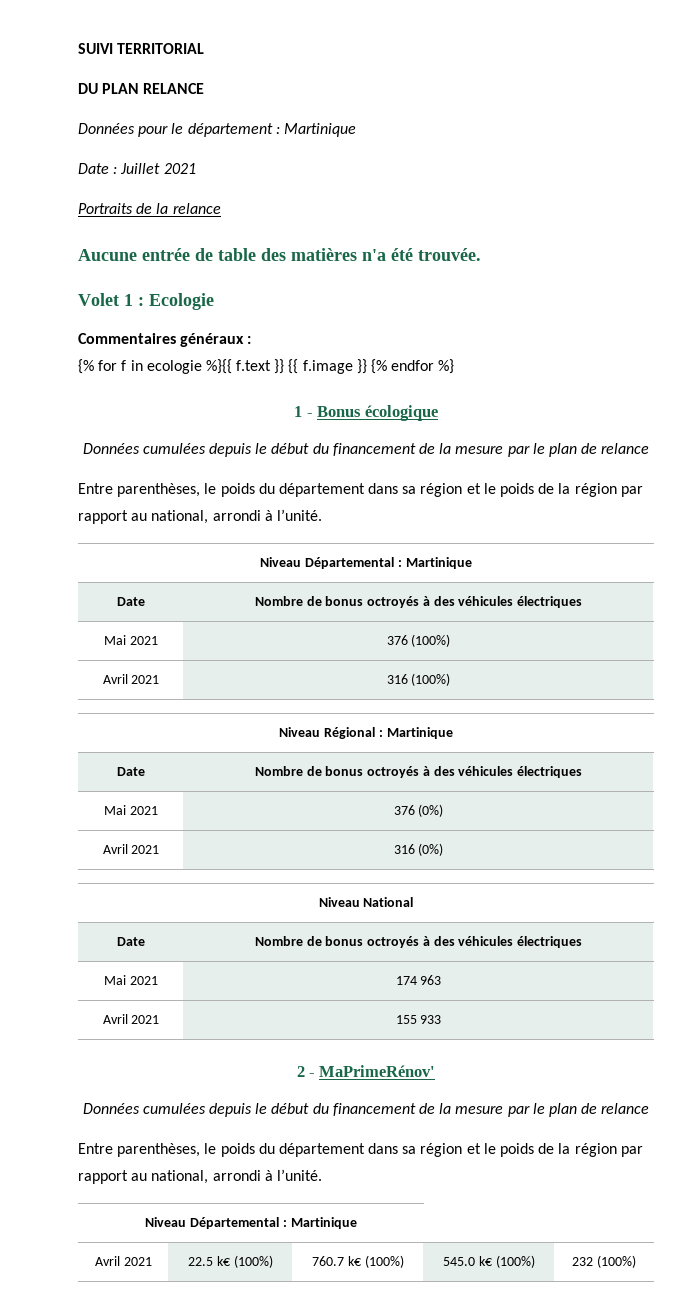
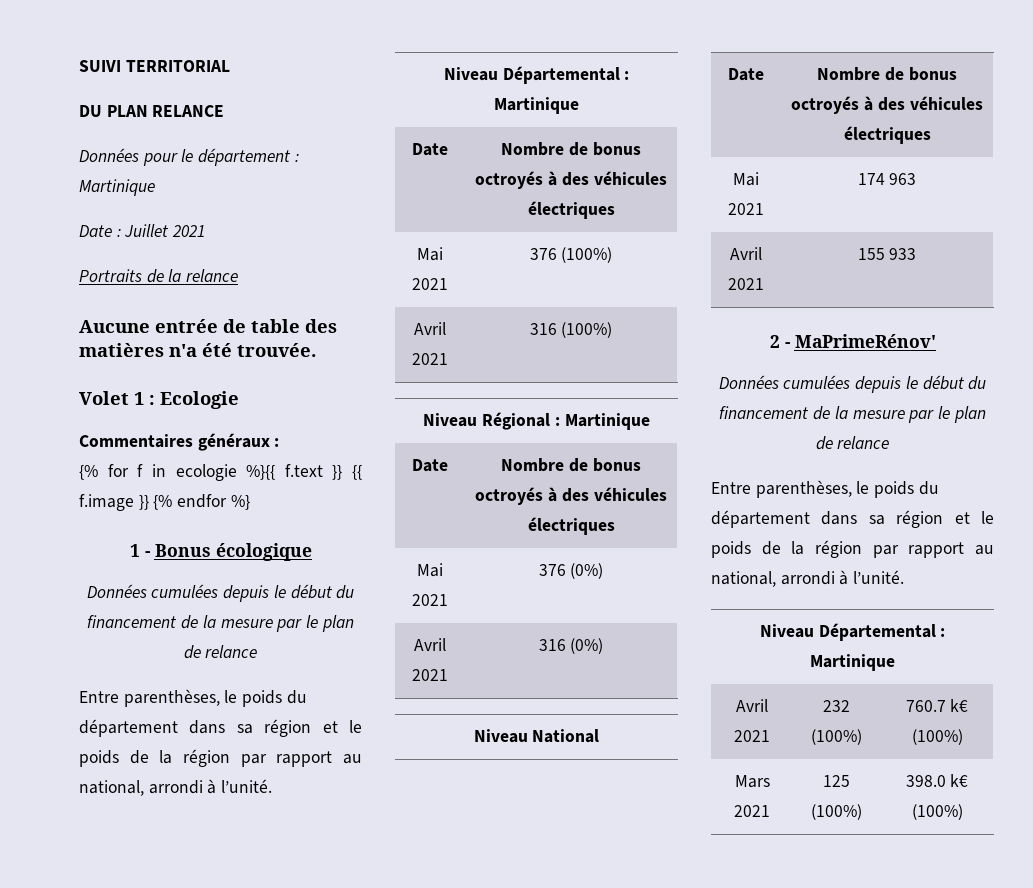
- Avril 2021 | 22.5 k€ (100%) | 760.7 k€ (100%) | 545.0 k€ (100%) | 232 (100%)
+ Avril 2021 | 232 (100%) | 760.7 k€ (100%)
+ Mars 2021 | 125 (100%) | 398.0 k€ (100%)

